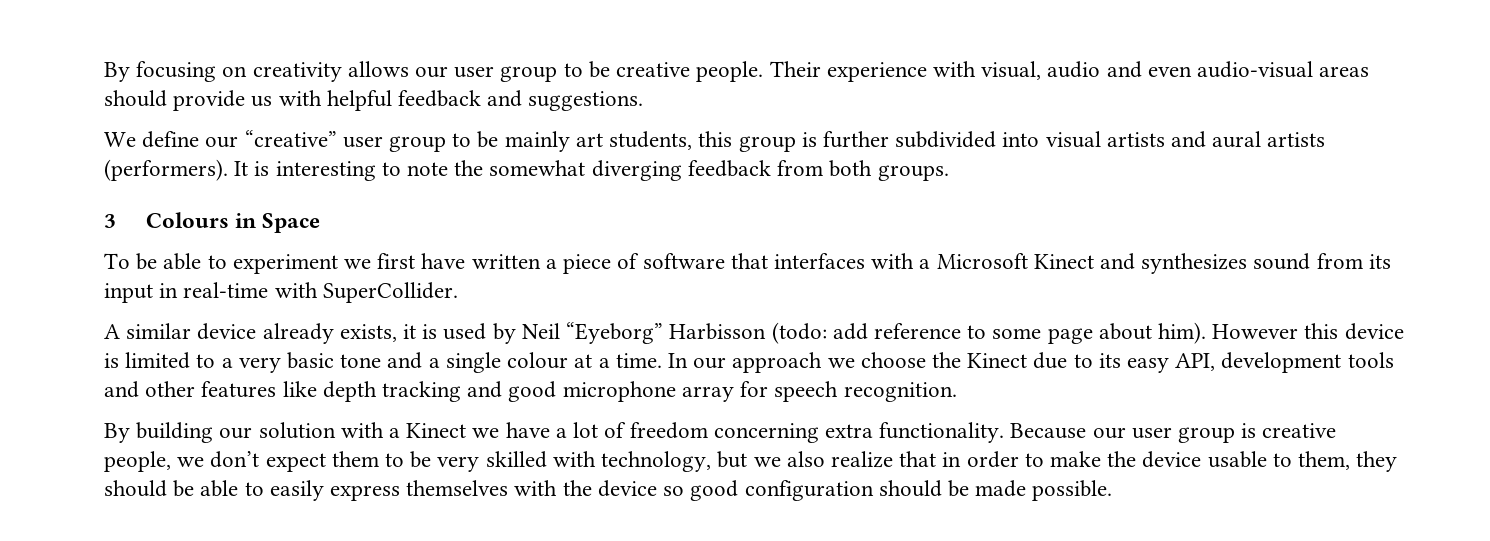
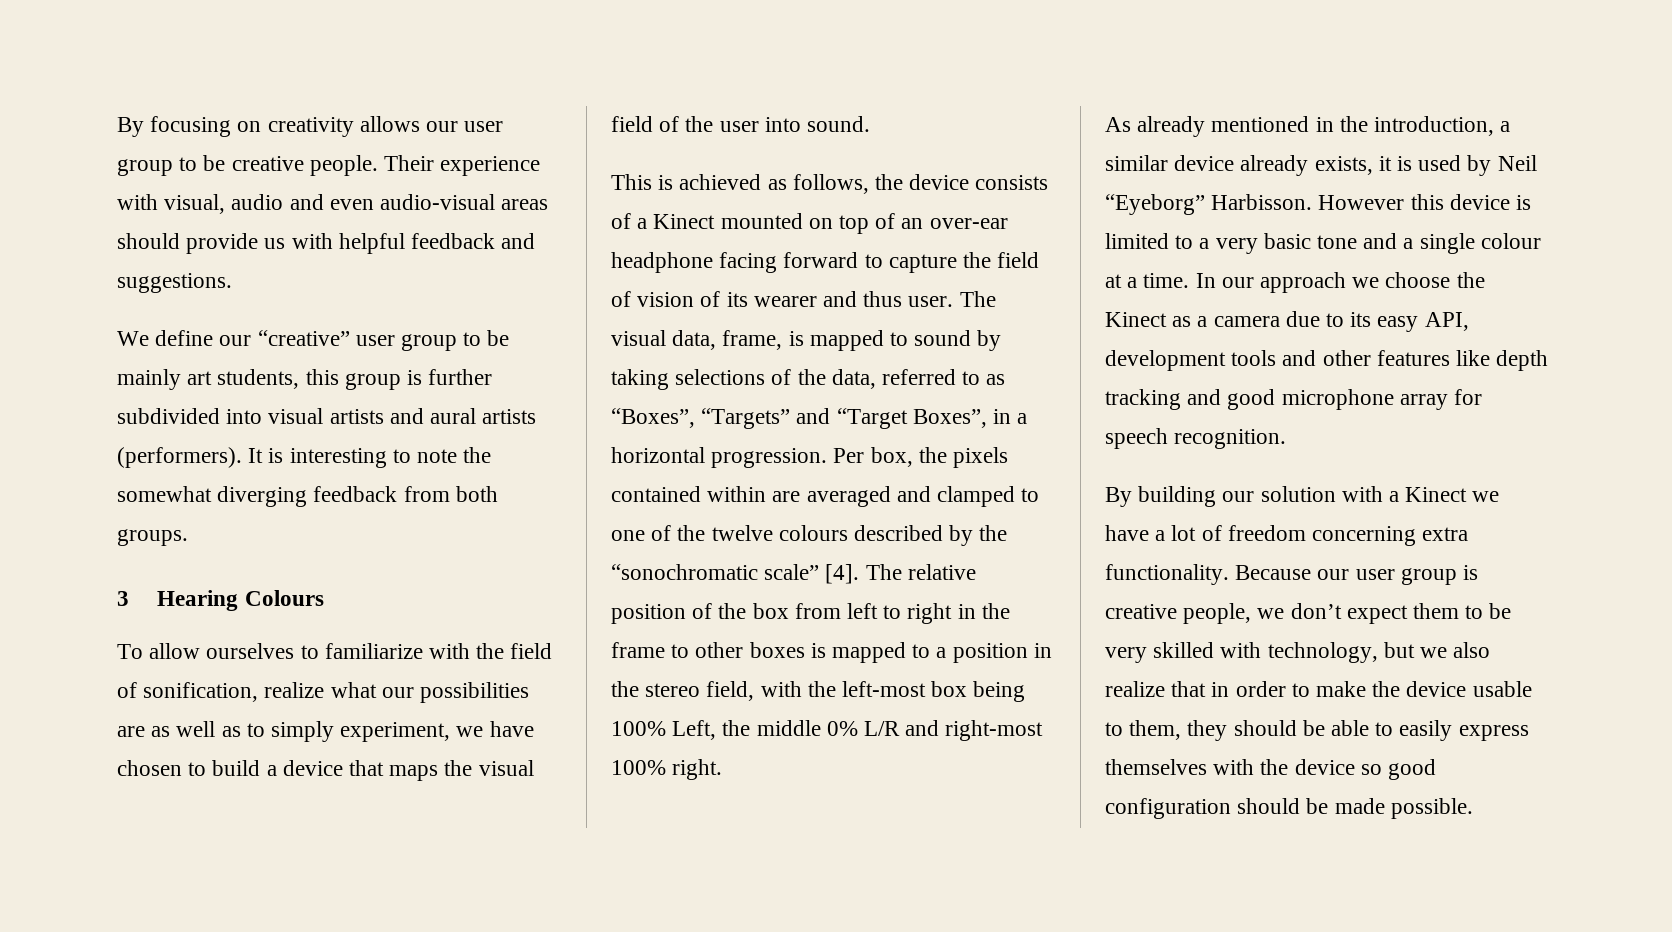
- 3 Colours in Space
+ 3 Hearing Colours
- To be able to experiment we first have written a piece of software that interfaces with a Microsoft Kinect and synthesizes sound from its input in real-time with SuperCollider.
- A similar device already exists, it is used by Neil “Eyeborg” Harbisson (todo: add reference to some page about him).
+ To allow ourselves to familiarize with the field of sonification, realize what our possibilities are as well as to simply experiment, we have chosen to build a device that maps the visual field of the user into sound.
+ This is achieved as follows, the device consists of a Kinect mounted on top of an over-ear headphone facing forward to capture the field of vision of its wearer and thus user. The visual data, frame, is mapped to sound by taking selections of the data, referred to as “Boxes”, “Targets” and “Target Boxes”, in a horizontal progression. Per box, the pixels contained within are averaged and clamped to one of the twelve colours described by the “sonochromatic scale” [4]. The relative position of the box from left to right in the frame to other boxes is mapped to a position in the stereo field, with the left-most box being 100% Left, the middle 0% L/R and right-most 100% right.
+ As already mentioned in the introduction, a similar device already exists, it is used by Neil “Eyeborg” Harbisson.
- In our approach we choose the Kinect due to its easy API, development tools and other features like depth tracking and good microphone array for speech recognition.
+ In our approach we choose the Kinect as a camera due to its easy API, development tools and other features like depth tracking and good microphone array for speech recognition.

